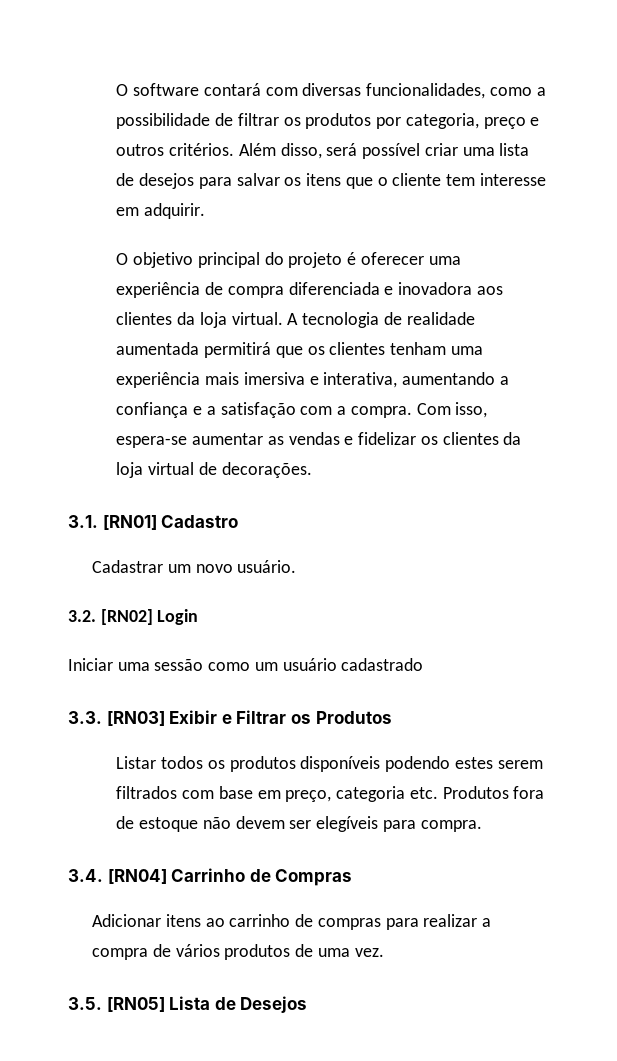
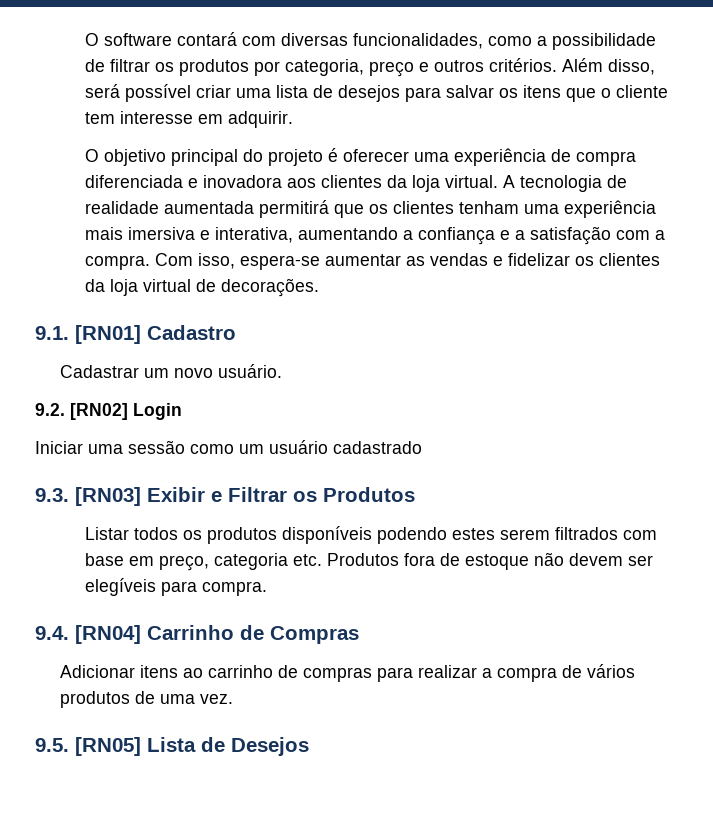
- 3.1. [RN01] Cadastro
+ 9.1. [RN01] Cadastro
- 3.2. [RN02] Login
+ 9.2. [RN02] Login
- 3.3. [RN03] Exibir e Filtrar os Produtos
+ 9.3. [RN03] Exibir e Filtrar os Produtos
- 3.4. [RN04] Carrinho de Compras
+ 9.4. [RN04] Carrinho de Compras
- 3.5. [RN05] Lista de Desejos
+ 9.5. [RN05] Lista de Desejos

